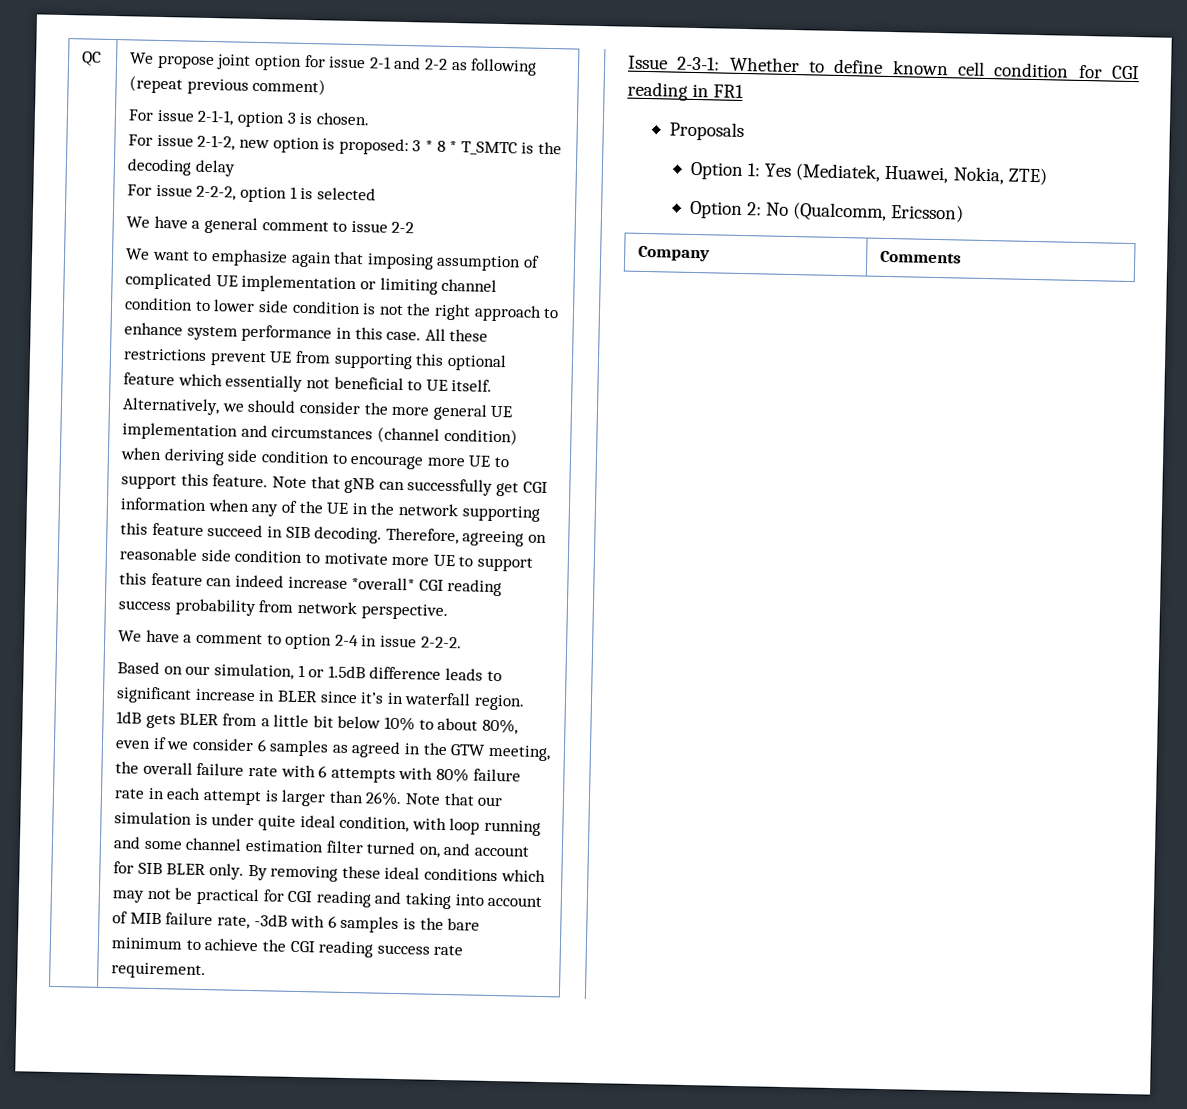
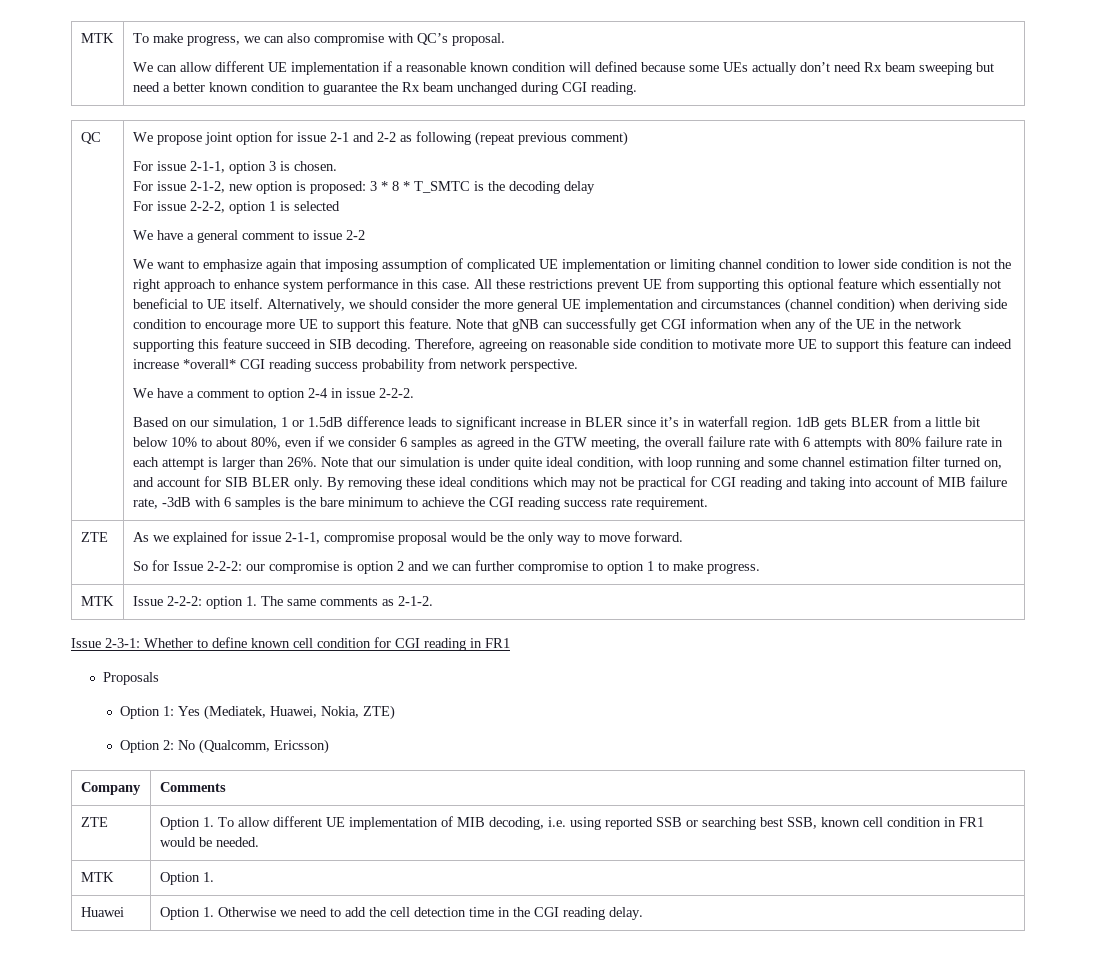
+ MTK | To make progress, we can also compromise with QC’s proposal.
+ We can allow different UE implementation if a reasonable known condition will defined because some UEs actually don’t need Rx beam sweeping but need a better known condition to guarantee the Rx beam unchanged during CGI reading.
+ ZTE | As we explained for issue 2-1-1, compromise proposal would be the only way to move forward.
+ So for Issue 2-2-2: our compromise is option 2 and we can further compromise to option 1 to make progress.
+ MTK | Issue 2-2-2: option 1. The same comments as 2-1-2.
+ ZTE | Option 1. To allow different UE implementation of MIB decoding, i.e. using reported SSB or searching best SSB, known cell condition in FR1 would be needed.
+ MTK | Option 1.
+ Huawei | Option 1. Otherwise we need to add the cell detection time in the CGI reading delay.

